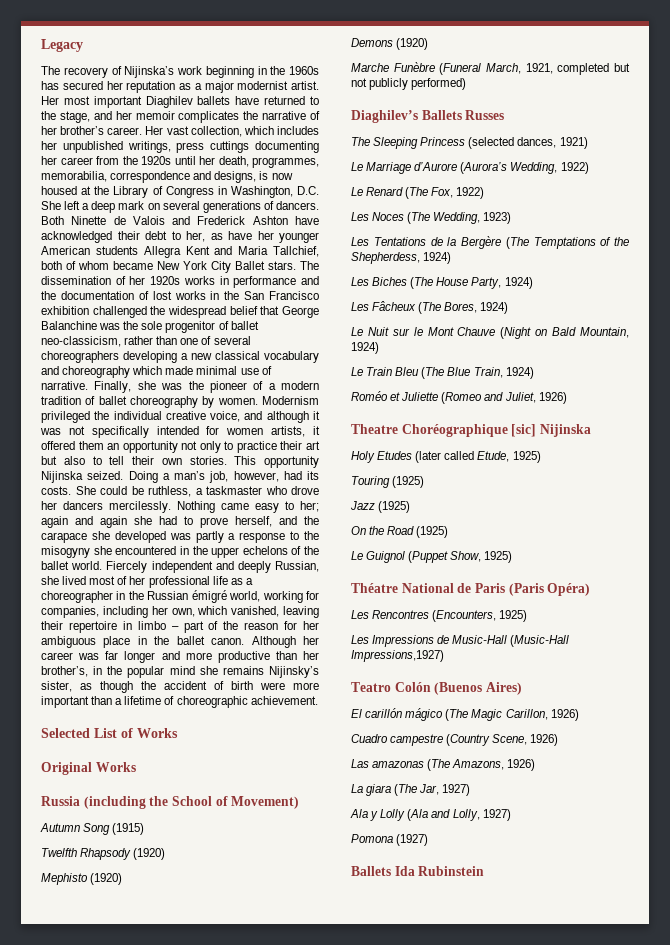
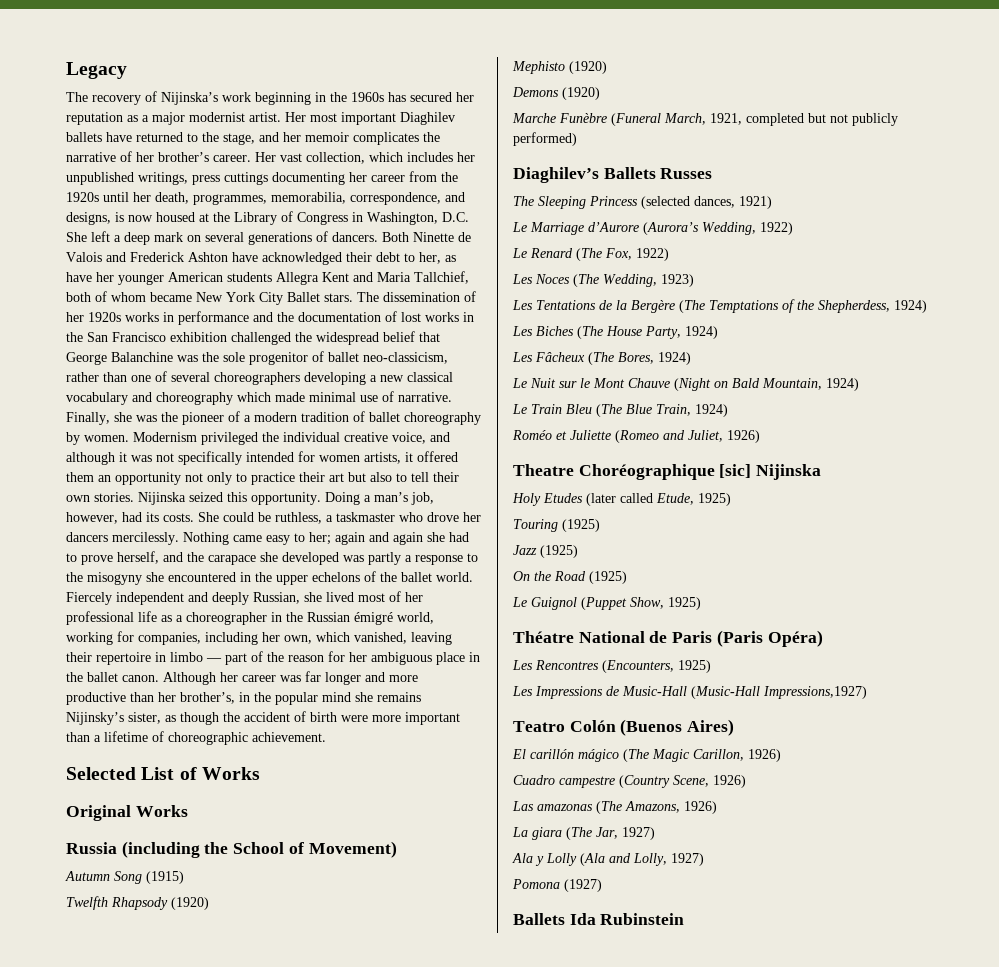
- Her vast collection, which includes her unpublished writings, press cuttings documenting her career from the 1920s until her death, programmes, memorabilia, correspondence and designs, is now housed at the Library of Congress in Washington, D.C. She left a deep mark on several generations of dancers.
+ Her vast collection, which includes her unpublished writings, press cuttings documenting her career from the 1920s until her death, programmes, memorabilia, correspondence, and designs, is now housed at the Library of Congress in Washington, D.C. She left a deep mark on several generations of dancers.
- This opportunity Nijinska seized.
+ Nijinska seized this opportunity.
- Fiercely independent and deeply Russian, she lived most of her professional life as a choreographer in the Russian émigré world, working for companies, including her own, which vanished, leaving their repertoire in limbo – part of the reason for her ambiguous place in the ballet canon.
+ Fiercely independent and deeply Russian, she lived most of her professional life as a choreographer in the Russian émigré world, working for companies, including her own, which vanished, leaving their repertoire in limbo — part of the reason for her ambiguous place in the ballet canon.

